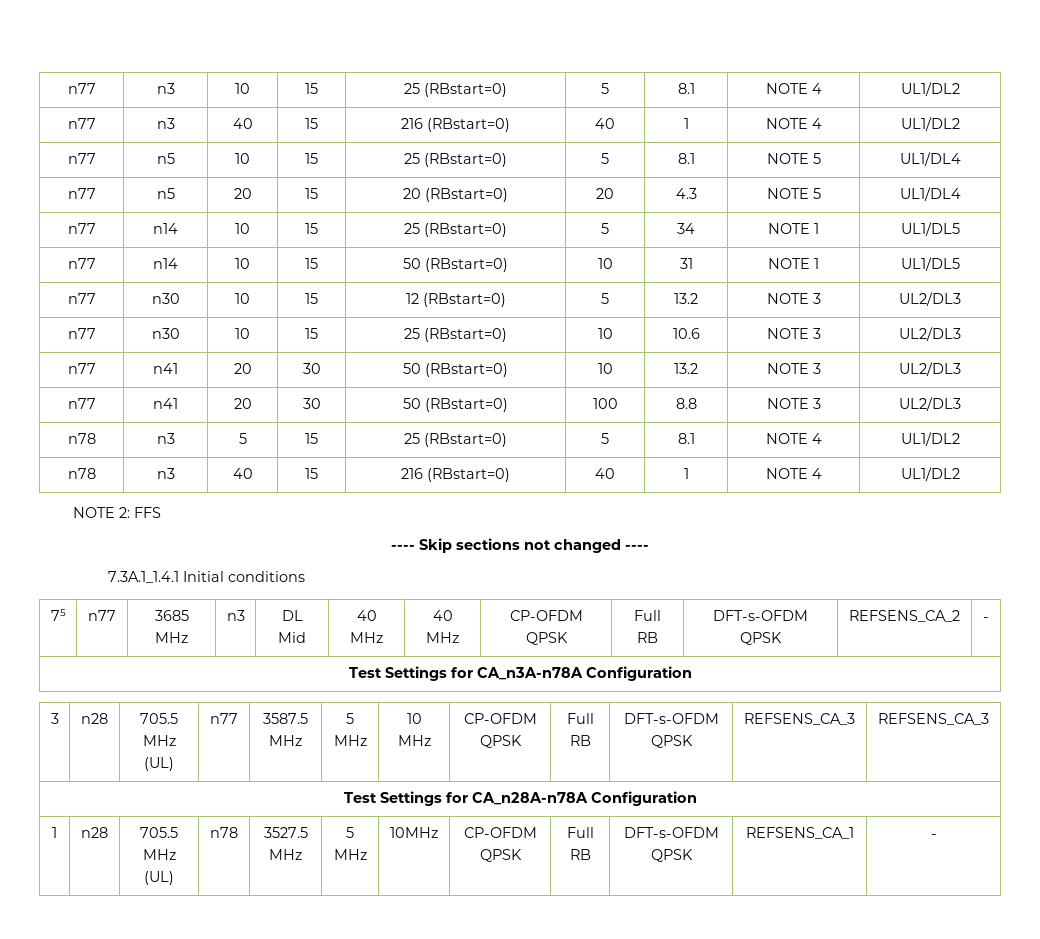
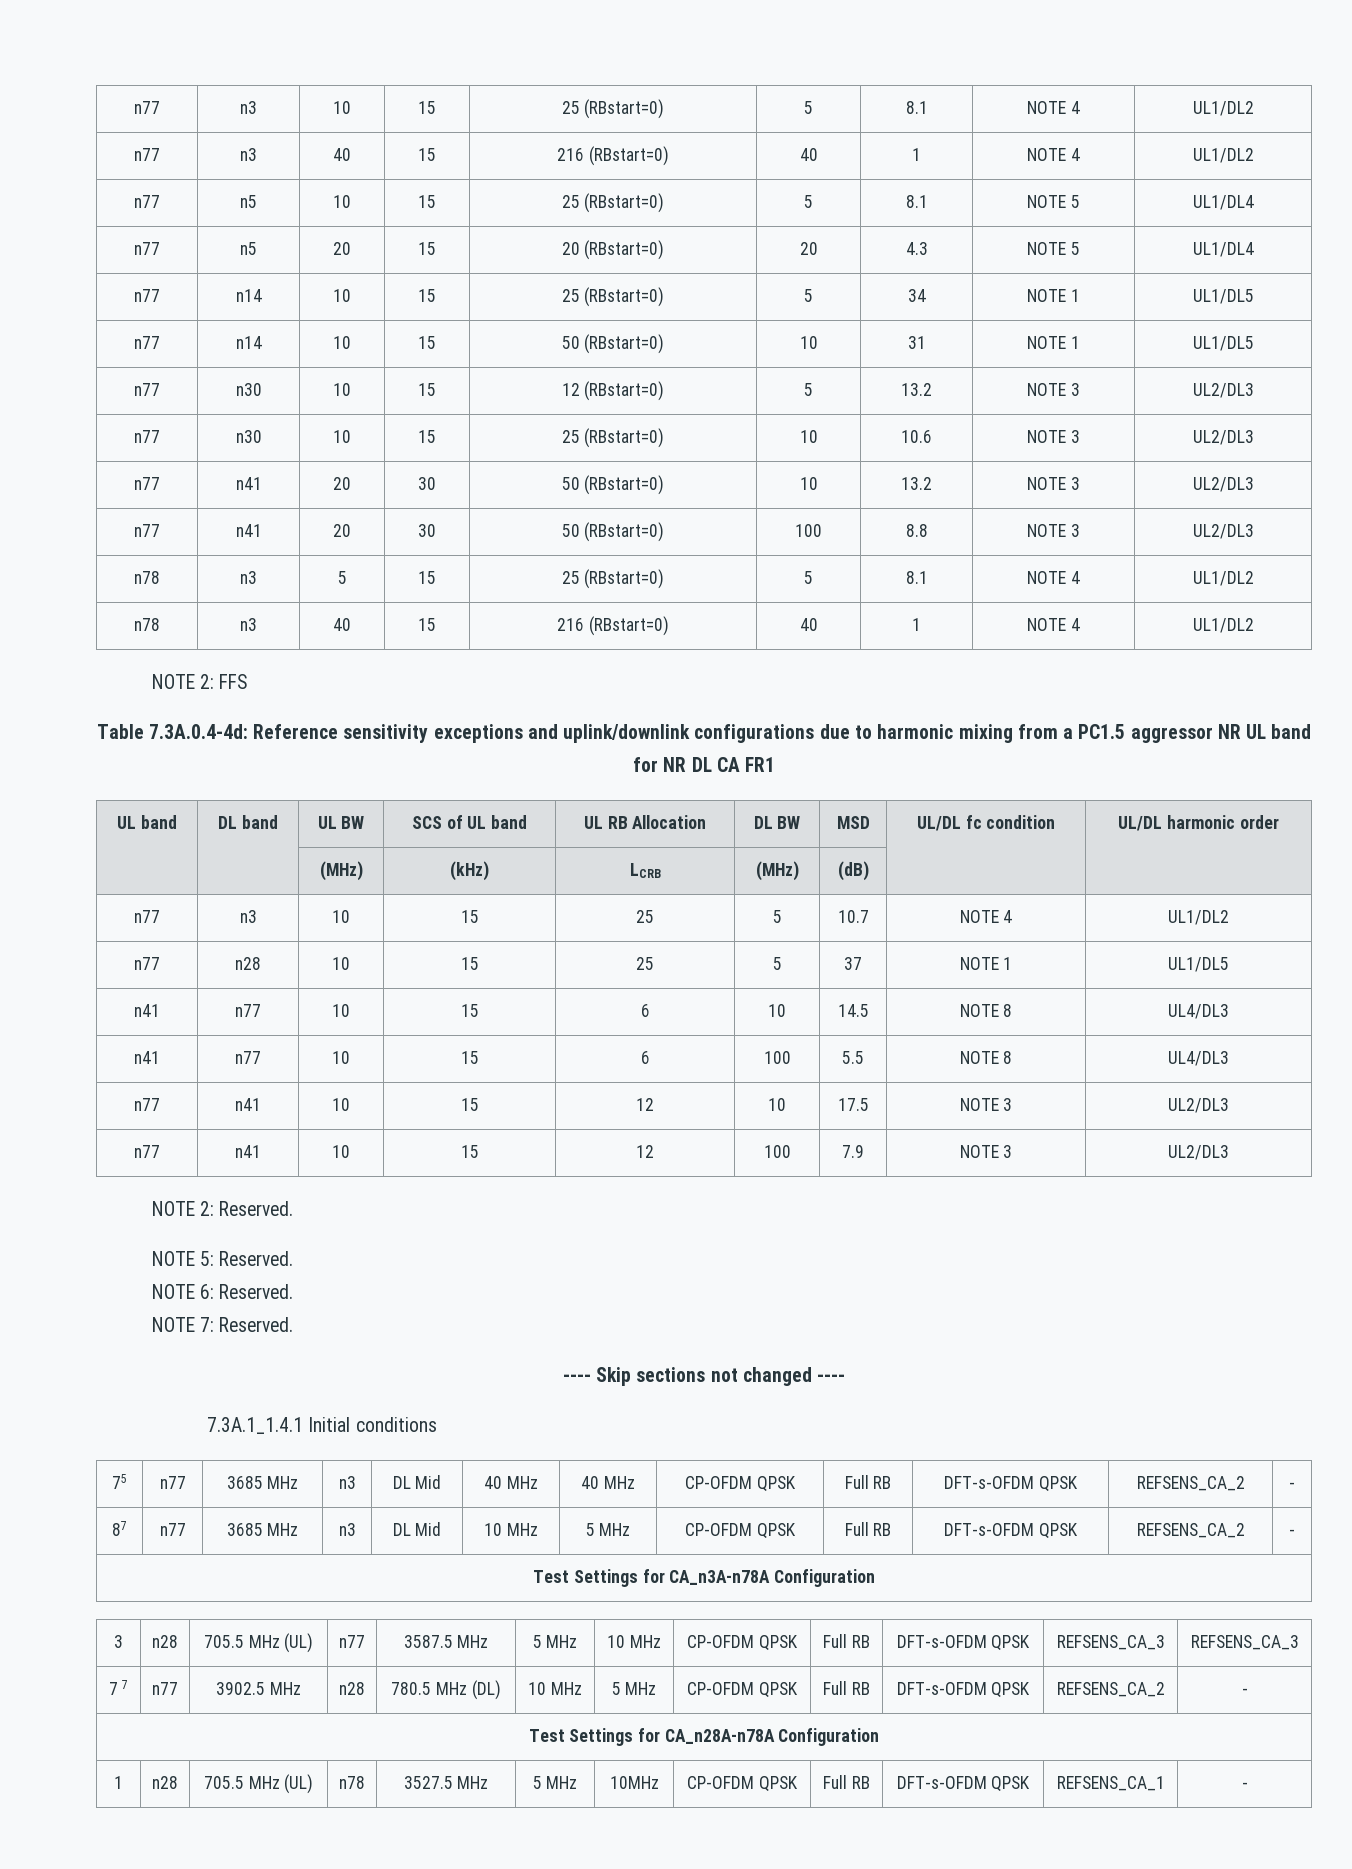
+ Table 7.3A.0.4-4d: Reference sensitivity exceptions and uplink/downlink configurations due to harmonic mixing from a PC1.5 aggressor NR UL band for NR DL CA FR1
+ UL band | DL band | UL BW | SCS of UL band | UL RB Allocation | DL BW | MSD | UL/DL fc condition | UL/DL harmonic order
+ | | (MHz) | (kHz) | LCRB | (MHz) | (dB) | |
+ n77 | n3 | 10 | 15 | 25 | 5 | 10.7 | NOTE 4 | UL1/DL2
+ n77 | n28 | 10 | 15 | 25 | 5 | 37 | NOTE 1 | UL1/DL5
+ n41 | n77 | 10 | 15 | 6 | 10 | 14.5 | NOTE 8 | UL4/DL3
+ n41 | n77 | 10 | 15 | 6 | 100 | 5.5 | NOTE 8 | UL4/DL3
+ n77 | n41 | 10 | 15 | 12 | 10 | 17.5 | NOTE 3 | UL2/DL3
+ n77 | n41 | 10 | 15 | 12 | 100 | 7.9 | NOTE 3 | UL2/DL3
+ NOTE 2: Reserved.
+ NOTE 5: Reserved.
+ NOTE 6: Reserved.
+ NOTE 7: Reserved.
+ 87 | n77 | 3685 MHz | n3 | DL Mid | 10 MHz | 5 MHz | CP-OFDM QPSK | Full RB | DFT-s-OFDM QPSK | REFSENS_CA_2 | -
+ 7 7 | n77 | 3902.5 MHz | n28 | 780.5 MHz (DL) | 10 MHz | 5 MHz | CP-OFDM QPSK | Full RB | DFT-s-OFDM QPSK | REFSENS_CA_2 | -

